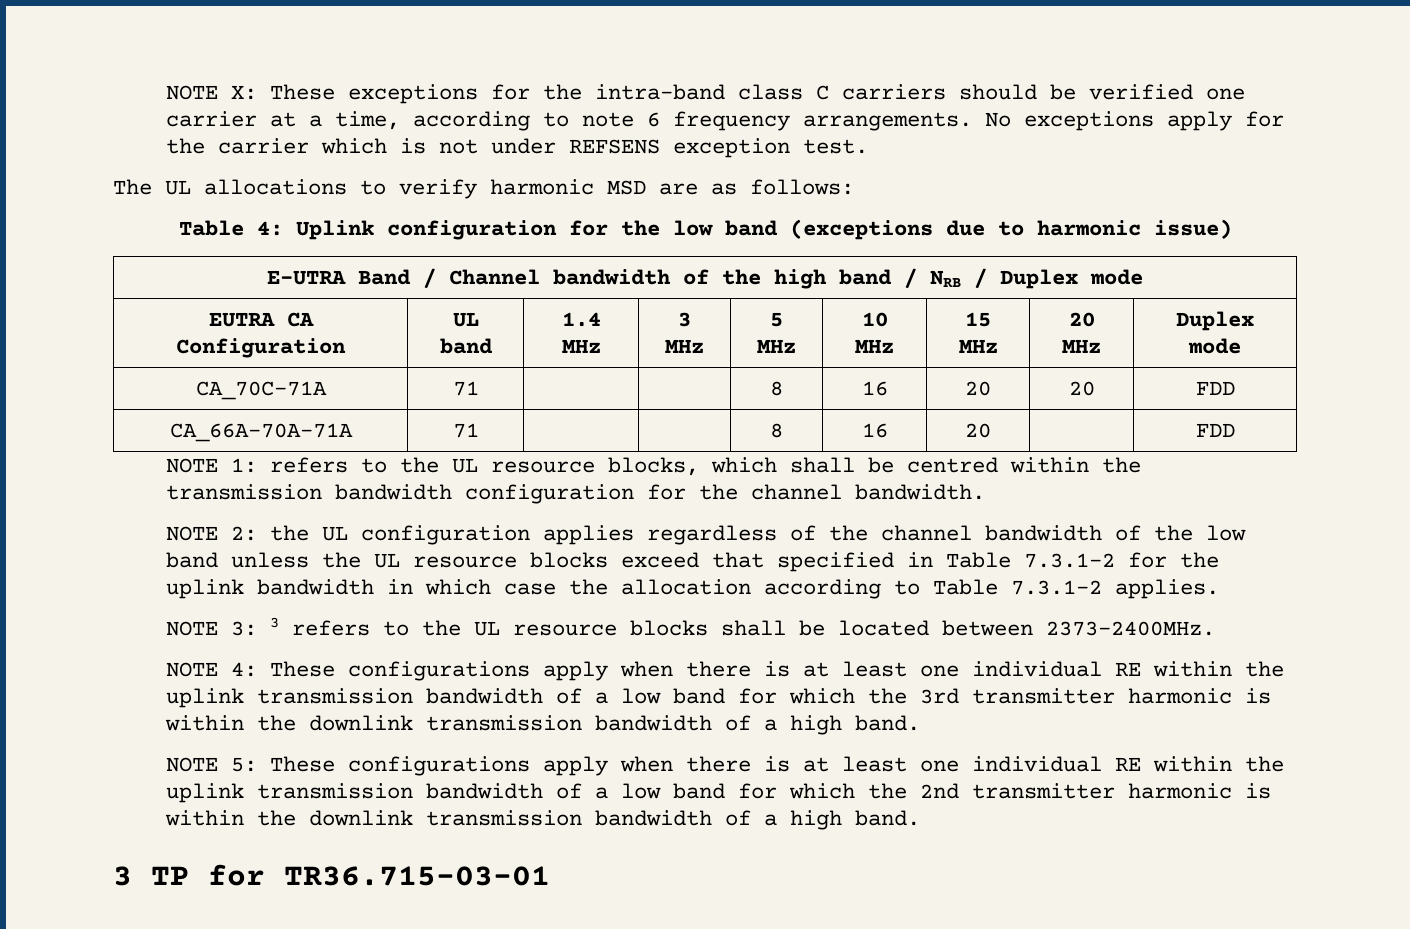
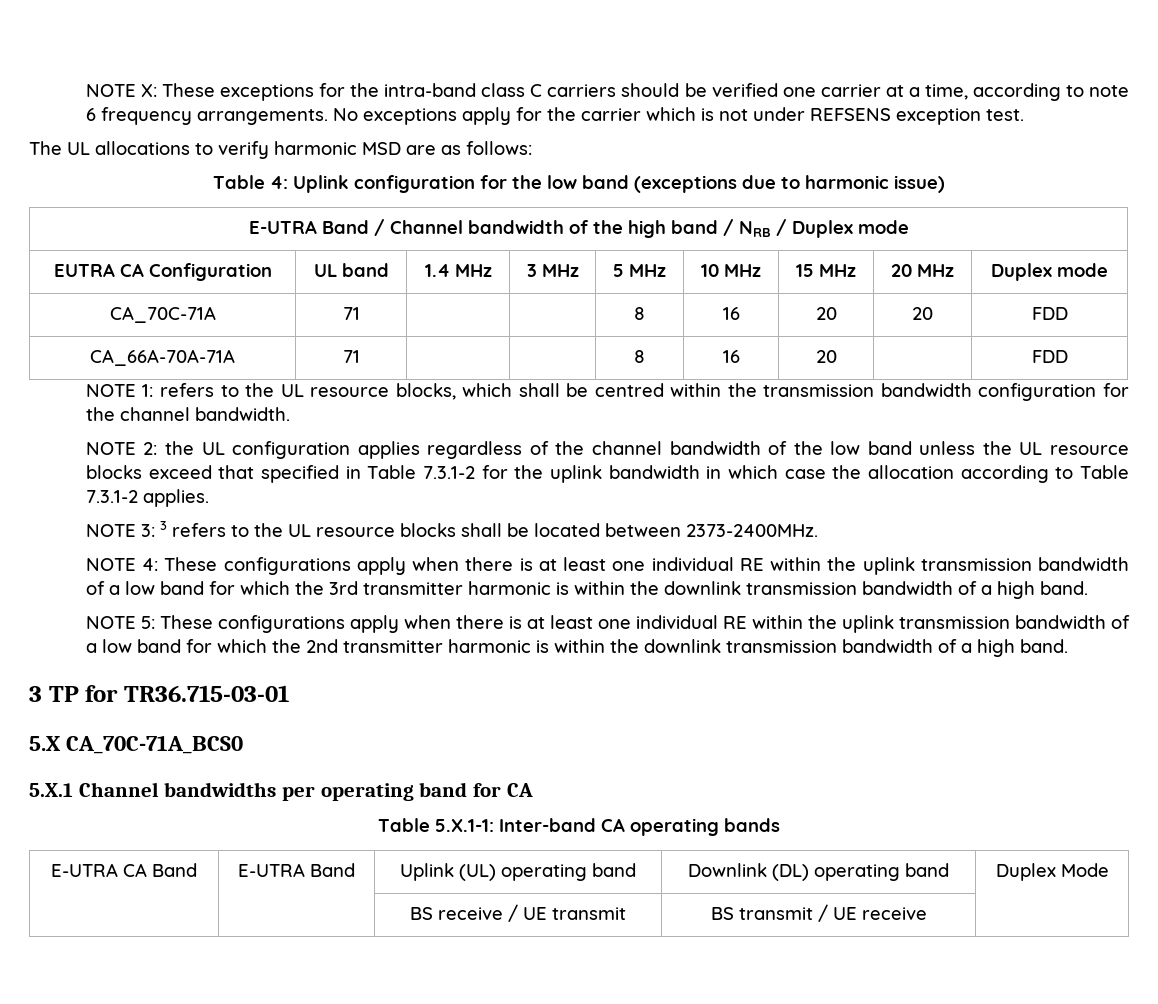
+ 5.X CA_70C-71A_BCS0
+ 5.X.1 Channel bandwidths per operating band for CA
+ Table 5.X.1-1: Inter-band CA operating bands
+ E-UTRA CA Band | E-UTRA Band | Uplink (UL) operating band | Downlink (DL) operating band | Duplex Mode
+ | | BS receive / UE transmit | BS transmit / UE receive |

